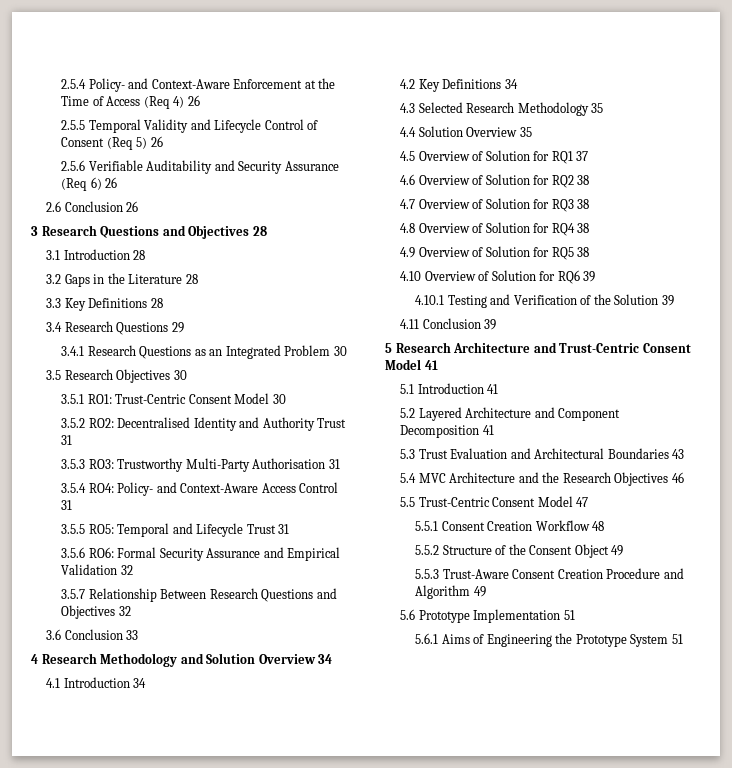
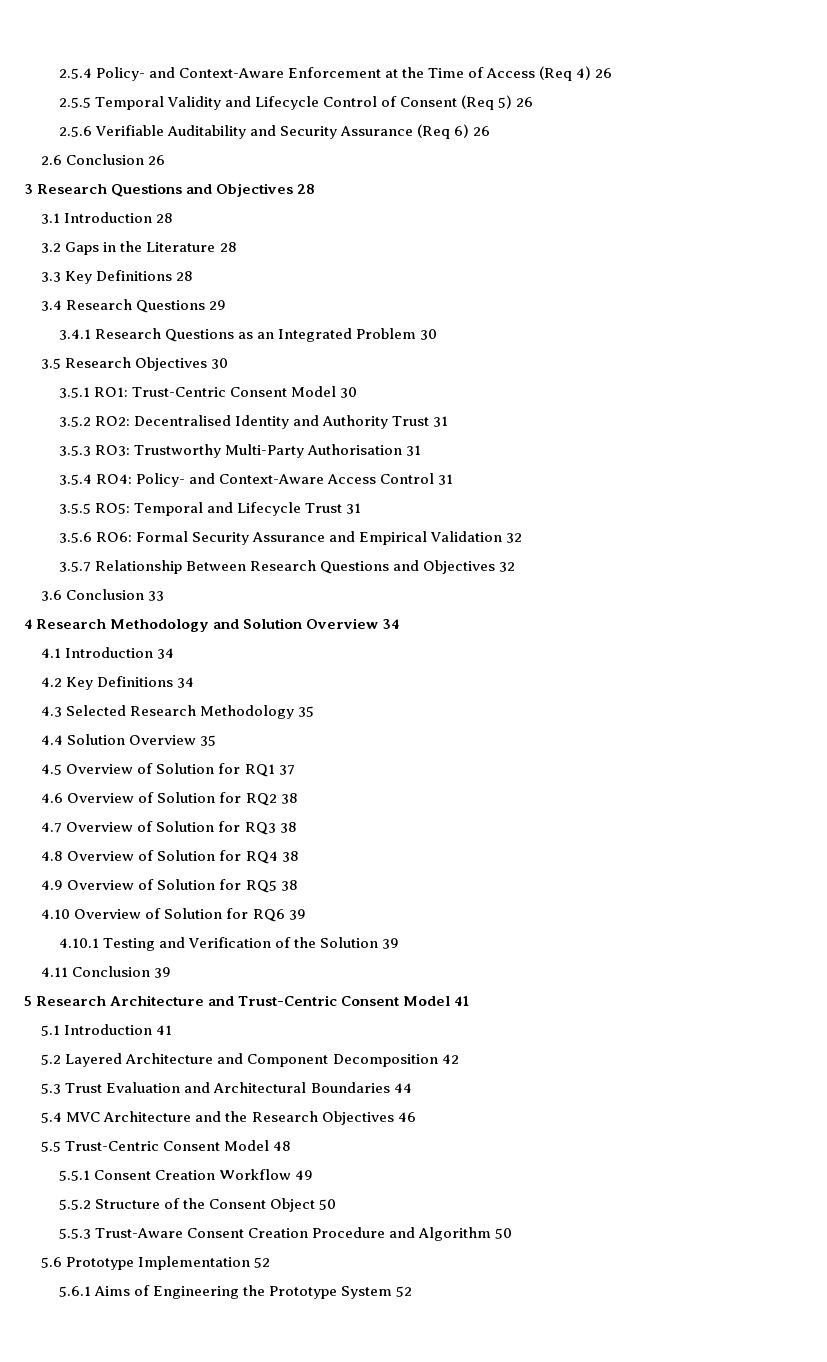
- 5.2 Layered Architecture and Component Decomposition 41
+ 5.2 Layered Architecture and Component Decomposition 42
- 5.3 Trust Evaluation and Architectural Boundaries 43
+ 5.3 Trust Evaluation and Architectural Boundaries 44
- 5.5 Trust-Centric Consent Model 47
+ 5.5 Trust-Centric Consent Model 48
- 5.5.1 Consent Creation Workflow 48
+ 5.5.1 Consent Creation Workflow 49
- 5.5.2 Structure of the Consent Object 49
+ 5.5.2 Structure of the Consent Object 50
- 5.5.3 Trust-Aware Consent Creation Procedure and Algorithm 49
+ 5.5.3 Trust-Aware Consent Creation Procedure and Algorithm 50
- 5.6 Prototype Implementation 51
+ 5.6 Prototype Implementation 52
- 5.6.1 Aims of Engineering the Prototype System 51
+ 5.6.1 Aims of Engineering the Prototype System 52

